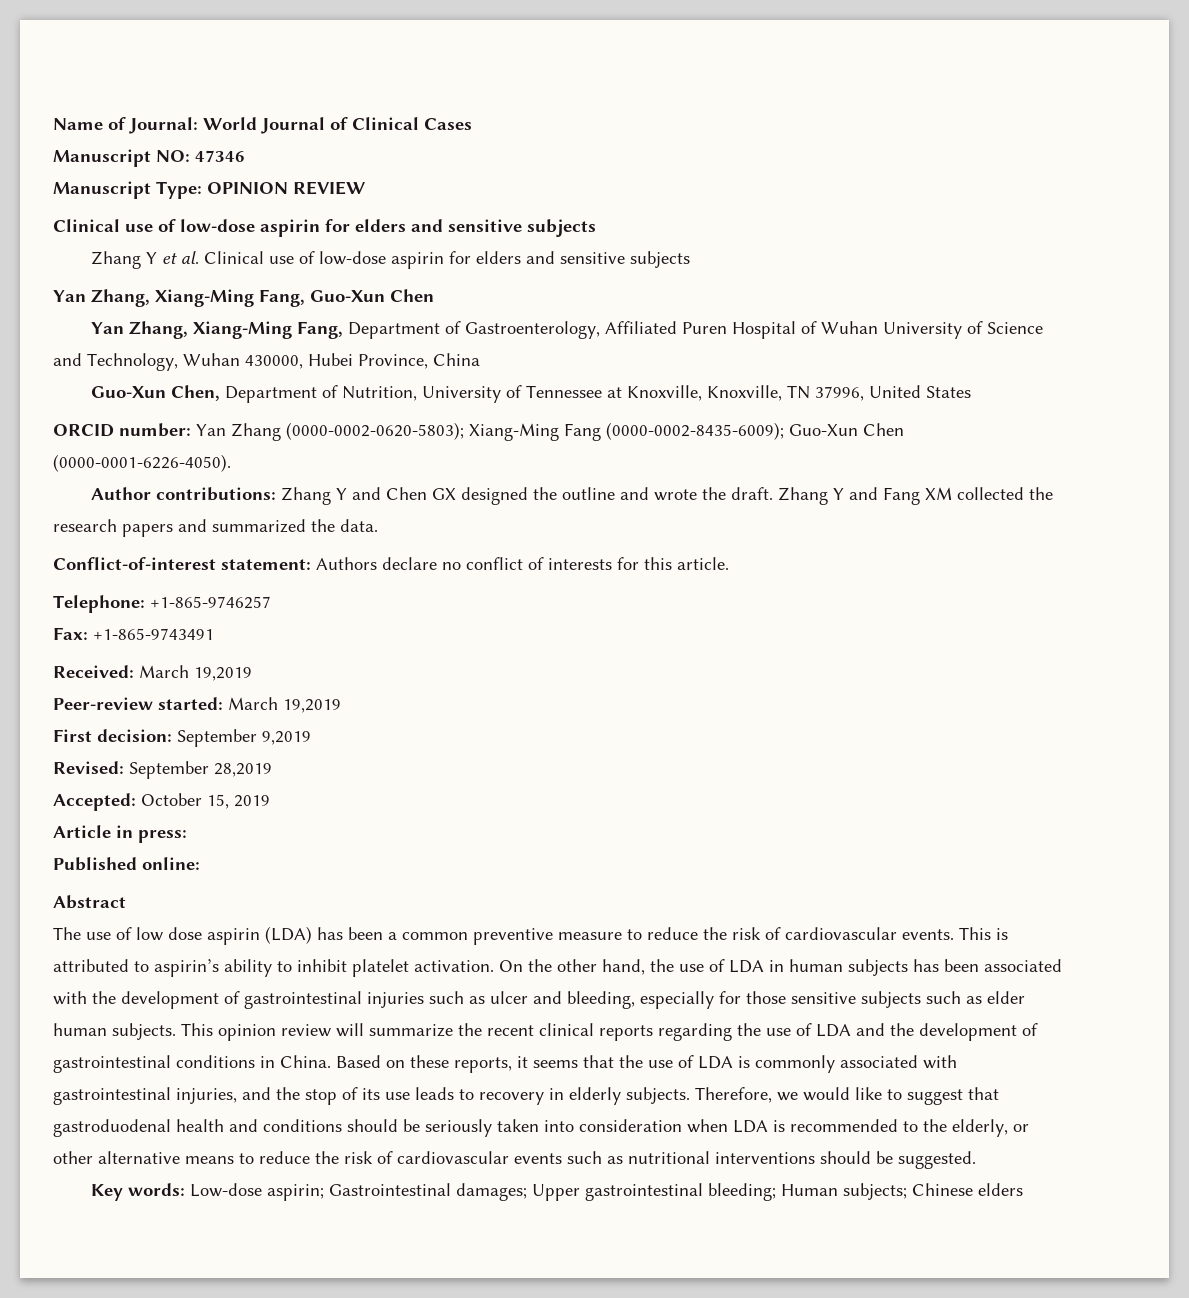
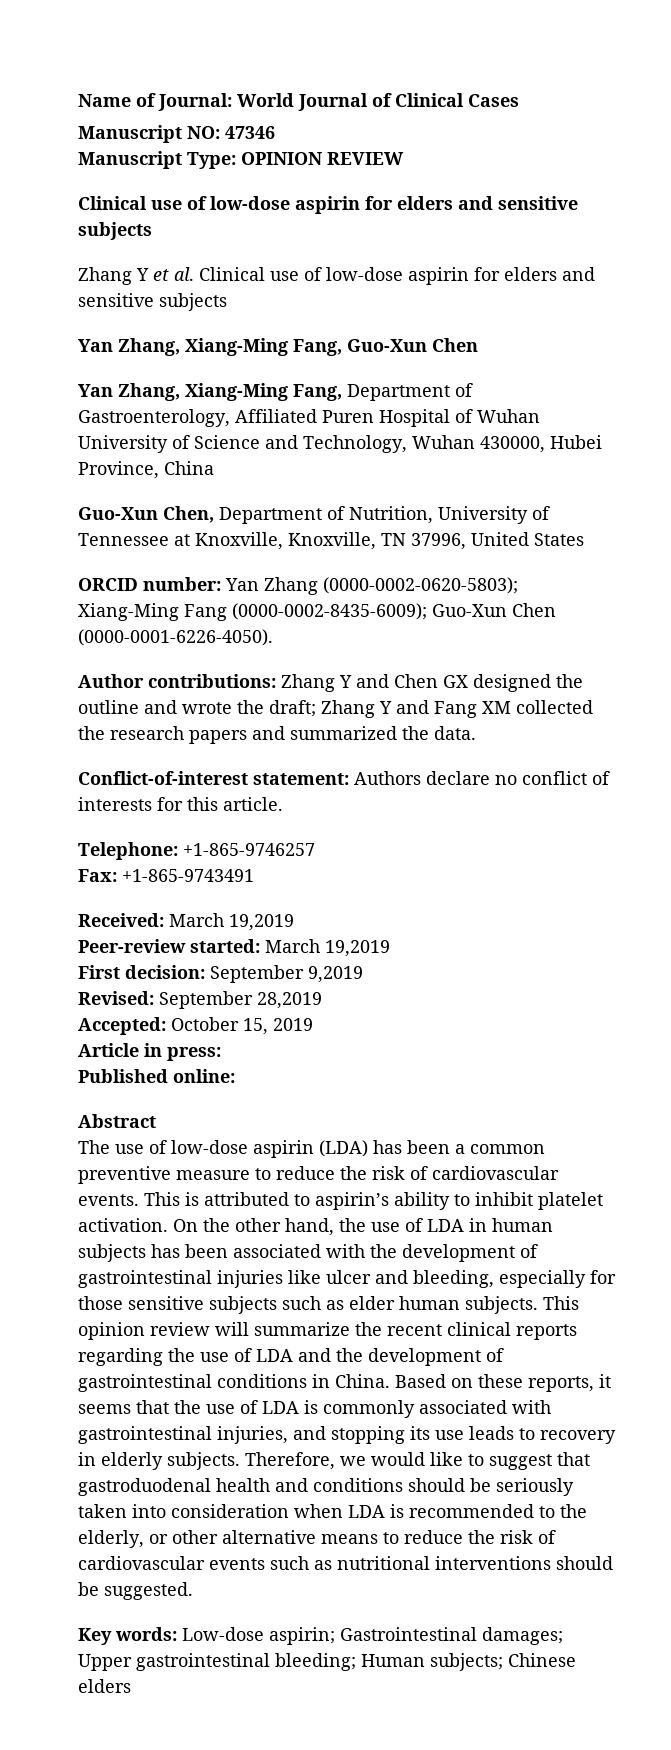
- Author contributions: Zhang Y and Chen GX designed the outline and wrote the draft. Zhang Y and Fang XM collected the research papers and summarized the data.
+ Author contributions: Zhang Y and Chen GX designed the outline and wrote the draft; Zhang Y and Fang XM collected the research papers and summarized the data.
- The use of low dose aspirin (LDA) has been a common preventive measure to reduce the risk of cardiovascular events.
+ The use of low-dose aspirin (LDA) has been a common preventive measure to reduce the risk of cardiovascular events.
- On the other hand, the use of LDA in human subjects has been associated with the development of gastrointestinal injuries such as ulcer and bleeding, especially for those sensitive subjects such as elder human subjects.
+ On the other hand, the use of LDA in human subjects has been associated with the development of gastrointestinal injuries like ulcer and bleeding, especially for those sensitive subjects such as elder human subjects.
- Based on these reports, it seems that the use of LDA is commonly associated with gastrointestinal injuries, and the stop of its use leads to recovery in elderly subjects.
+ Based on these reports, it seems that the use of LDA is commonly associated with gastrointestinal injuries, and stopping its use leads to recovery in elderly subjects.

